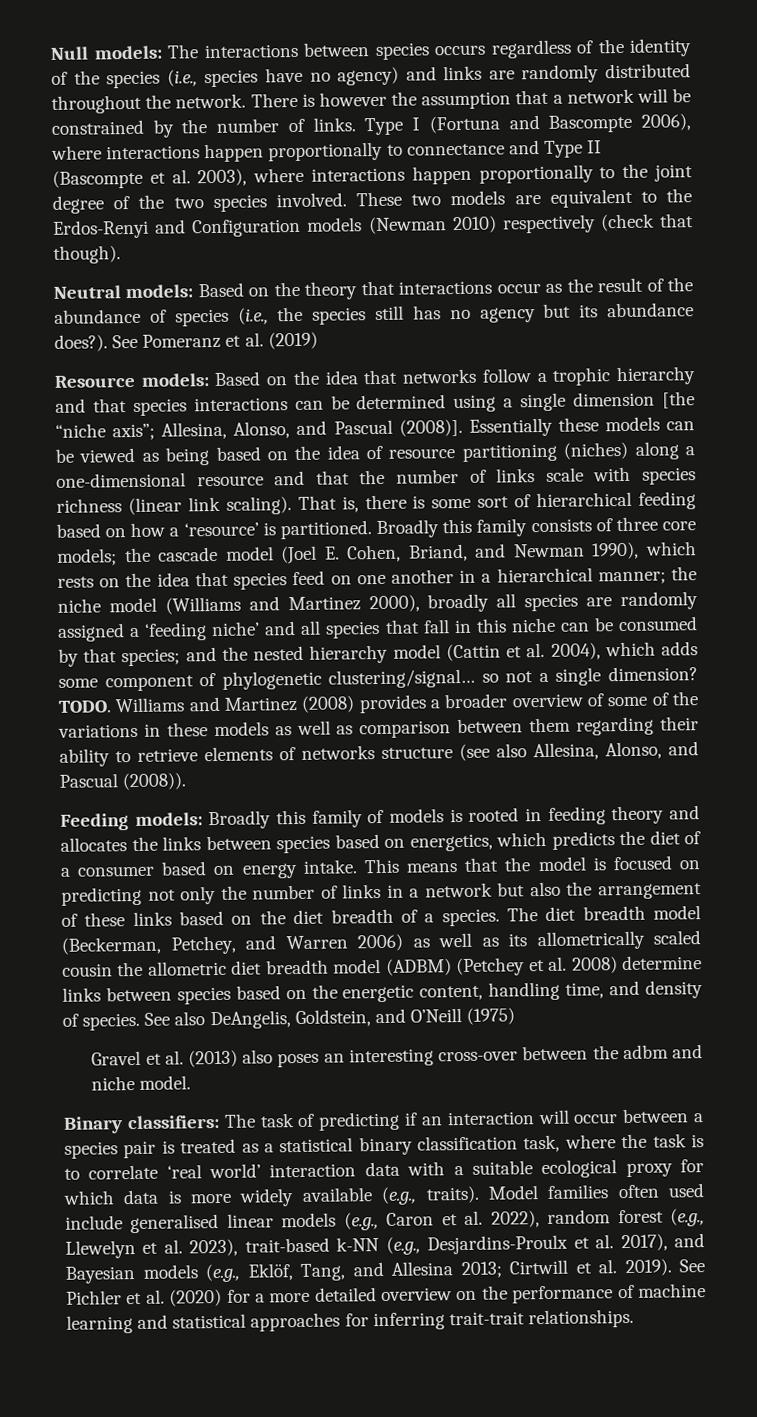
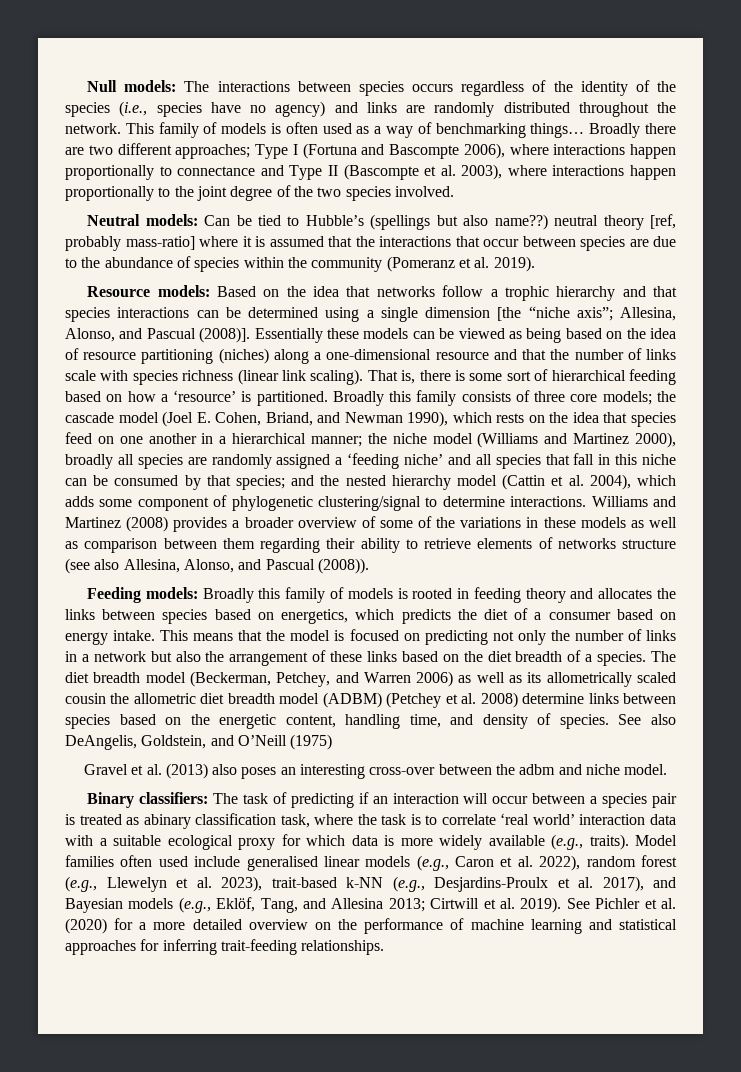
- There is however the assumption that a network will be constrained by the number of links. Type I (Fortuna and Bascompte 2006), where interactions happen proportionally to connectance and Type II (Bascompte et al. 2003), where interactions happen proportionally to the joint degree of the two species involved. These two models are equivalent to the Erdos-Renyi and Configuration models (Newman 2010) respectively (check that though).
- Neutral models: Based on the theory that interactions occur as the result of the abundance of species (i.e., the species still has no agency but its abundance does?). See Pomeranz et al. (2019)
+ This family of models is often used as a way of benchmarking things… Broadly there are two different approaches; Type I (Fortuna and Bascompte 2006), where interactions happen proportionally to connectance and Type II (Bascompte et al. 2003), where interactions happen proportionally to the joint degree of the two species involved.
+ Neutral models: Can be tied to Hubble’s (spellings but also name??) neutral theory [ref, probably mass-ratio] where it is assumed that the interactions that occur between species are due to the abundance of species within the community (Pomeranz et al. 2019).
- and the nested hierarchy model (Cattin et al. 2004), which adds some component of phylogenetic clustering/signal… so not a single dimension? TODO.
+ and the nested hierarchy model (Cattin et al. 2004), which adds some component of phylogenetic clustering/signal to determine interactions.
- Binary classifiers: The task of predicting if an interaction will occur between a species pair is treated as a statistical binary classification task, where the task is to correlate ‘real world’ interaction data with a suitable ecological proxy for which data is more widely available (e.g., traits).
+ Binary classifiers: The task of predicting if an interaction will occur between a species pair is treated as abinary classification task, where the task is to correlate ‘real world’ interaction data with a suitable ecological proxy for which data is more widely available (e.g., traits).
- See Pichler et al. (2020) for a more detailed overview on the performance of machine learning and statistical approaches for inferring trait-trait relationships.
+ See Pichler et al. (2020) for a more detailed overview on the performance of machine learning and statistical approaches for inferring trait-feeding relationships.

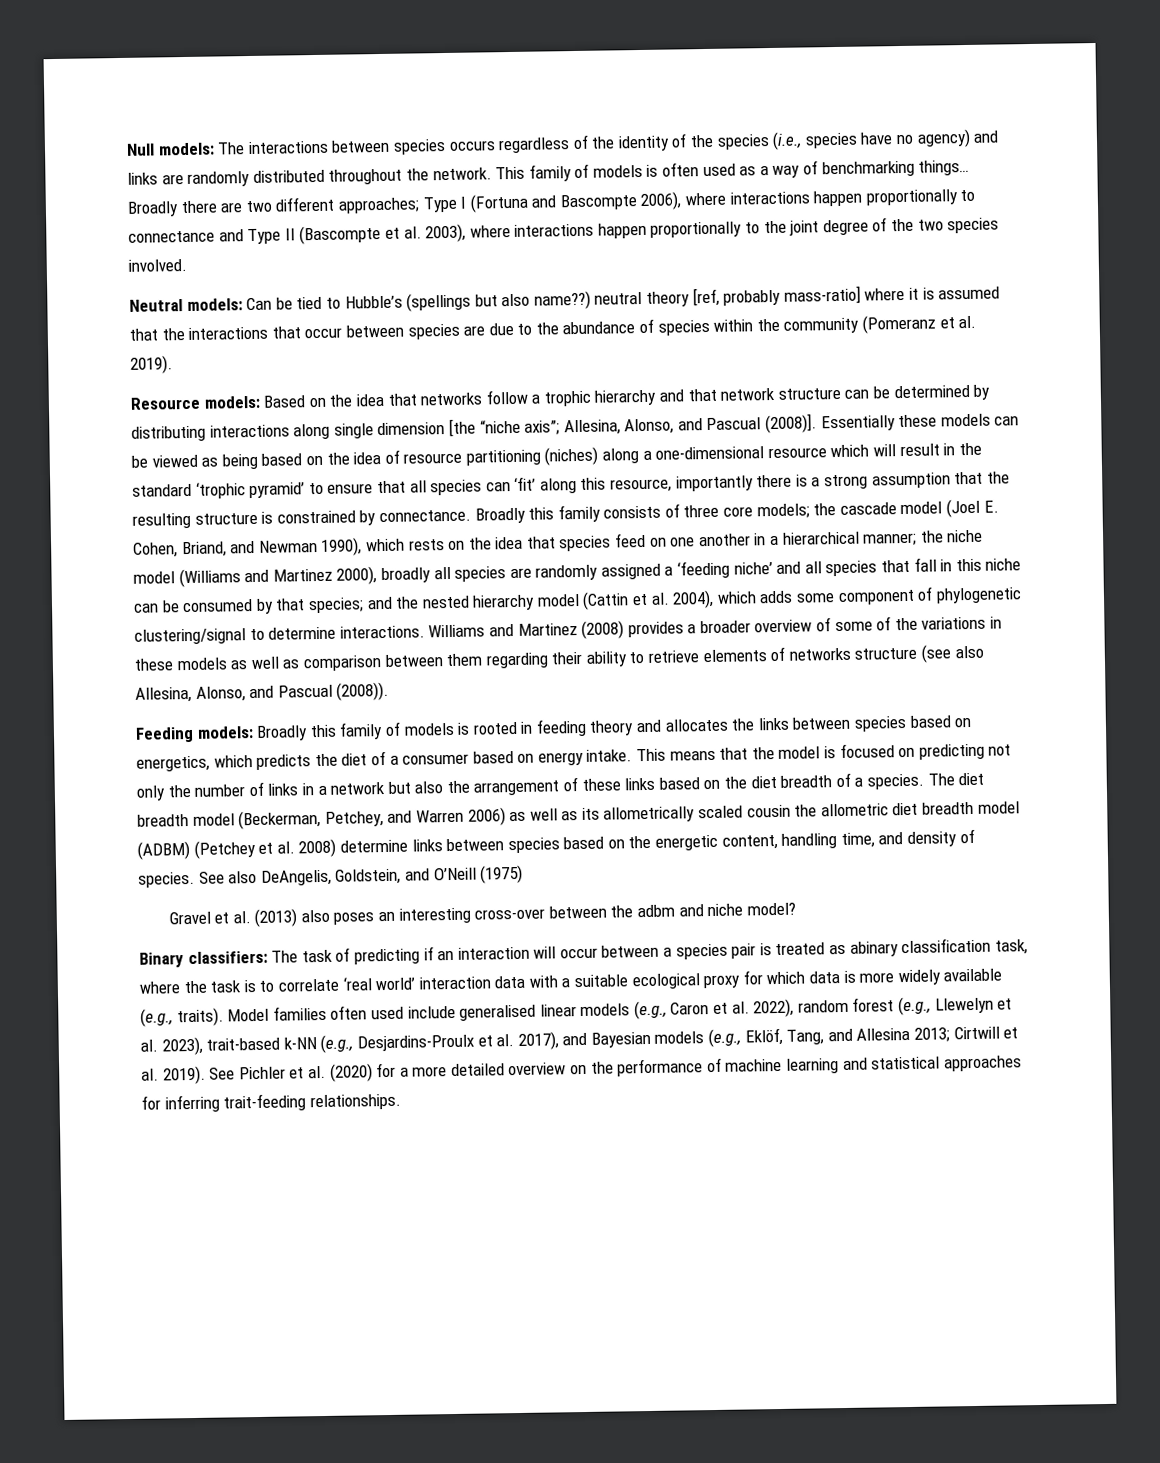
- Resource models: Based on the idea that networks follow a trophic hierarchy and that species interactions can be determined using a single dimension [the “niche axis”; Allesina, Alonso, and Pascual (2008)].
+ Resource models: Based on the idea that networks follow a trophic hierarchy and that network structure can be determined by distributing interactions along single dimension [the “niche axis”; Allesina, Alonso, and Pascual (2008)].
- Essentially these models can be viewed as being based on the idea of resource partitioning (niches) along a one-dimensional resource and that the number of links scale with species richness (linear link scaling). That is, there is some sort of hierarchical feeding based on how a ‘resource’ is partitioned.
+ Essentially these models can be viewed as being based on the idea of resource partitioning (niches) along a one-dimensional resource which will result in the standard ‘trophic pyramid’ to ensure that all species can ‘fit’ along this resource, importantly there is a strong assumption that the resulting structure is constrained by connectance.
- Gravel et al. (2013) also poses an interesting cross-over between the adbm and niche model.
+ Gravel et al. (2013) also poses an interesting cross-over between the adbm and niche model?

